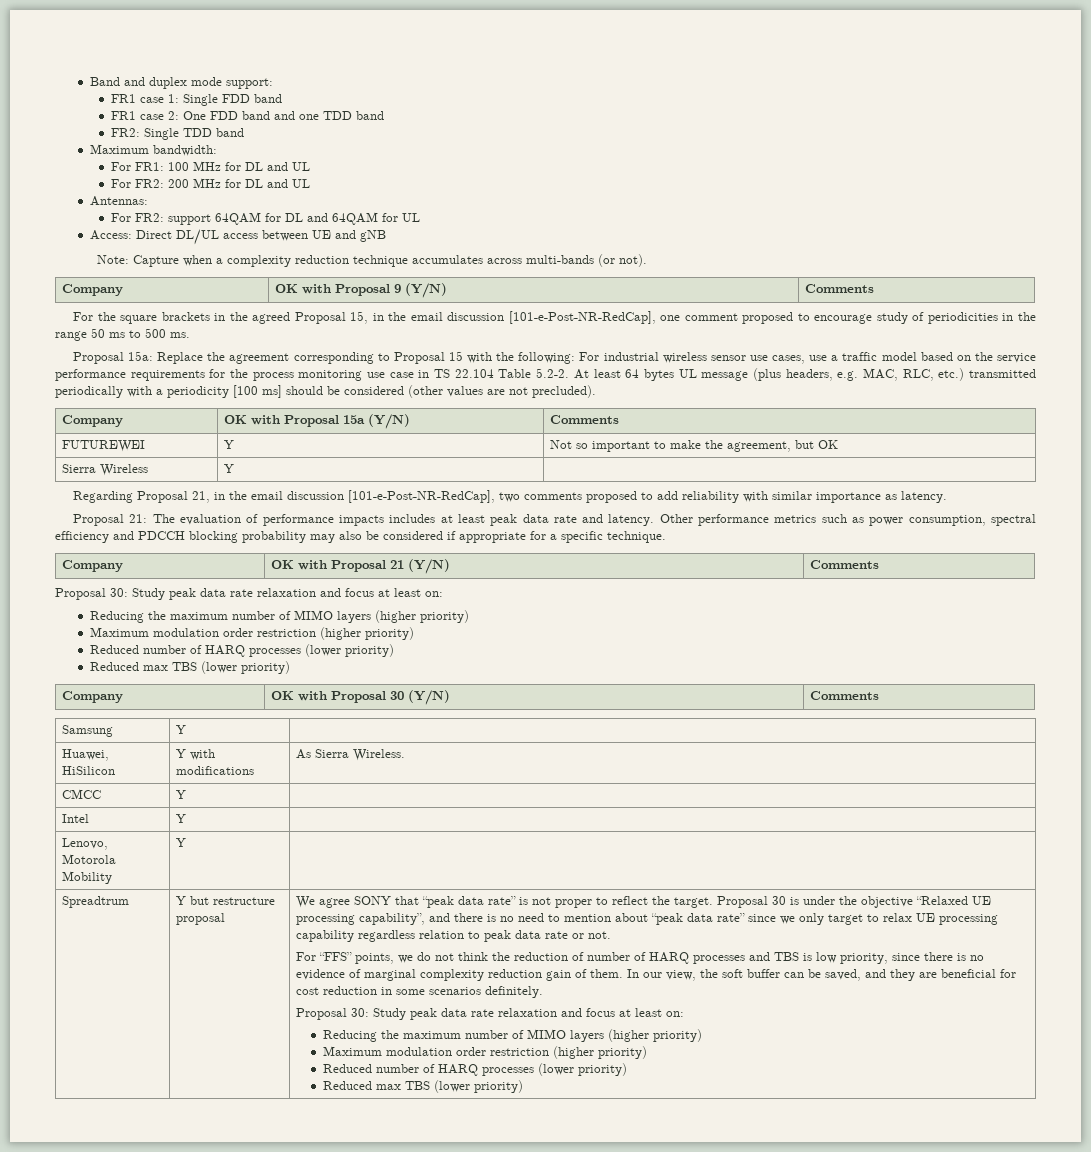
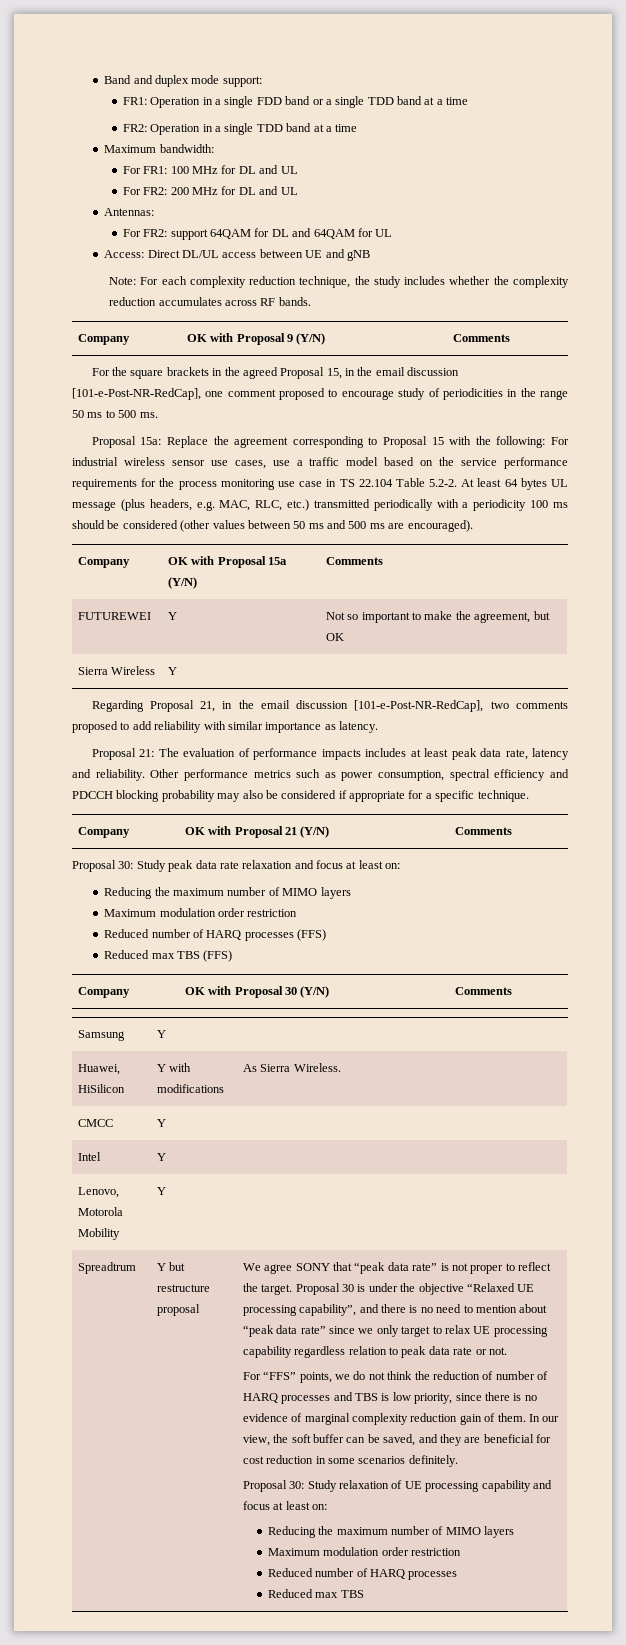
- FR1 case 1: Single FDD band
- FR1 case 2: One FDD band and one TDD band
- FR2: Single TDD band
+ FR1: Operation in a single FDD band or a single TDD band at a time
+ FR2: Operation in a single TDD band at a time
- Note: Capture when a complexity reduction technique accumulates across multi-bands (or not).
+ Note: For each complexity reduction technique, the study includes whether the complexity reduction accumulates across RF bands.
- For industrial wireless sensor use cases, use a traffic model based on the service performance requirements for the process monitoring use case in TS 22.104 Table 5.2-2. At least 64 bytes UL message (plus headers, e.g. MAC, RLC, etc.) transmitted periodically with a periodicity [100 ms] should be considered (other values are not precluded).
+ For industrial wireless sensor use cases, use a traffic model based on the service performance requirements for the process monitoring use case in TS 22.104 Table 5.2-2. At least 64 bytes UL message (plus headers, e.g. MAC, RLC, etc.) transmitted periodically with a periodicity 100 ms should be considered (other values between 50 ms and 500 ms are encouraged).
- Proposal 21: The evaluation of performance impacts includes at least peak data rate and latency.
+ Proposal 21: The evaluation of performance impacts includes at least peak data rate, latency and reliability.
  Company | OK with Proposal 21 (Y/N) | Comments
  Proposal 30: Study peak data rate relaxation and focus at least on:
- Reducing the maximum number of MIMO layers (higher priority)
- Maximum modulation order restriction (higher priority)
- Reduced number of HARQ processes (lower priority)
- Reduced max TBS (lower priority)
+ Reducing the maximum number of MIMO layers
+ Maximum modulation order restriction
+ Reduced number of HARQ processes (FFS)
+ Reduced max TBS (FFS)
  In our view, the soft buffer can be saved, and they are beneficial for cost reduction in some scenarios definitely.
- Proposal 30: Study peak data rate relaxation and focus at least on:
- Reducing the maximum number of MIMO layers (higher priority)
- Maximum modulation order restriction (higher priority)
- Reduced number of HARQ processes (lower priority)
- Reduced max TBS (lower priority)
+ Proposal 30: Study relaxation of UE processing capability and focus at least on:
+ Reducing the maximum number of MIMO layers
+ Maximum modulation order restriction
+ Reduced number of HARQ processes
+ Reduced max TBS

